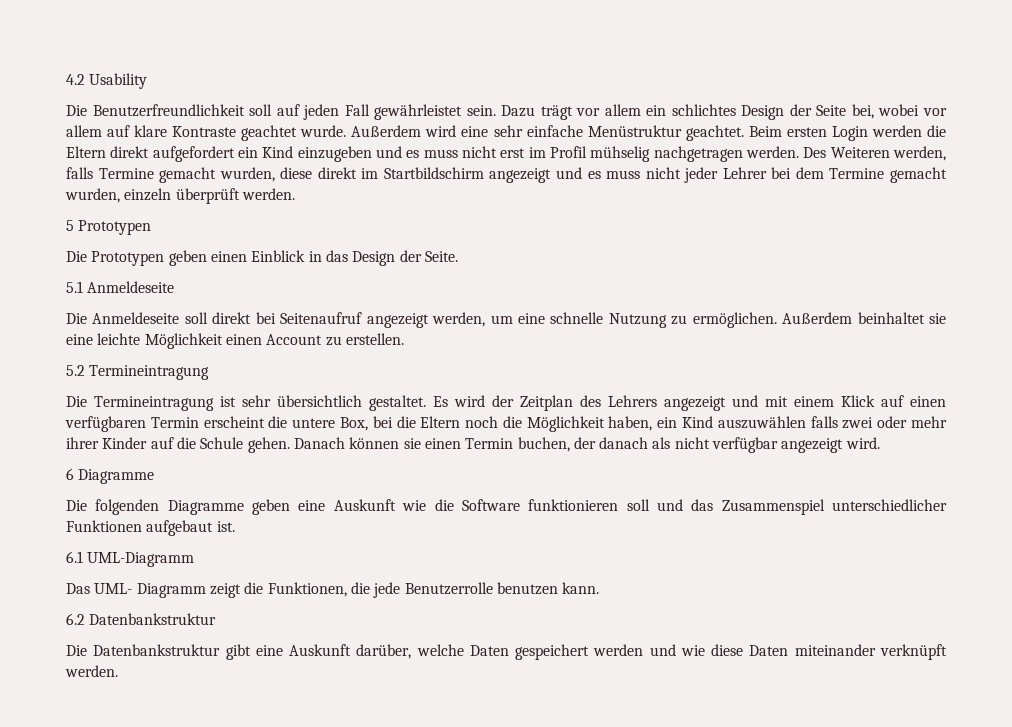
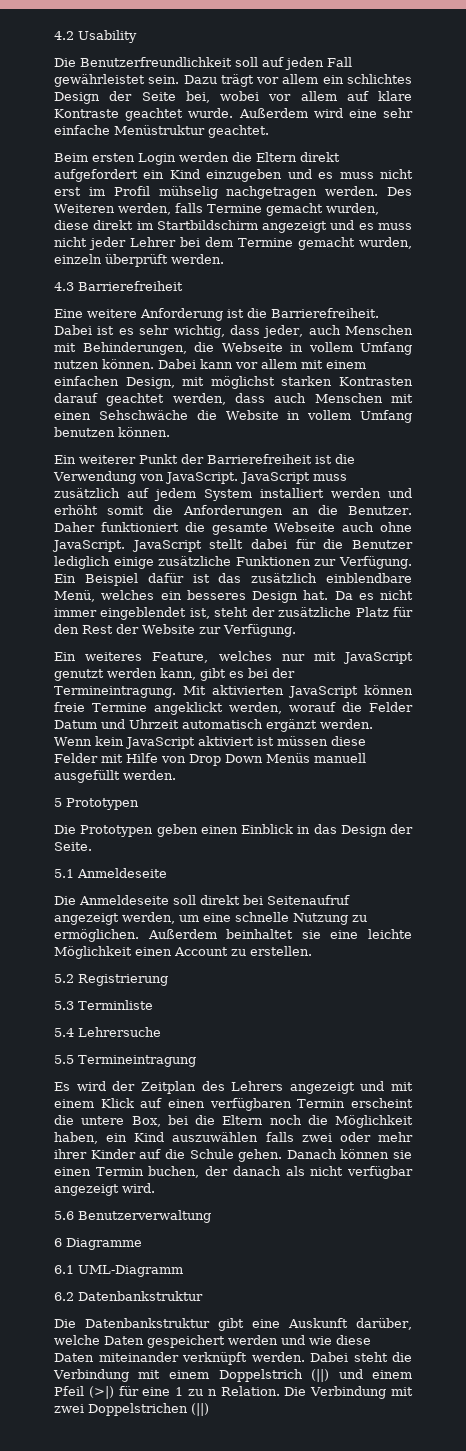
- Außerdem wird eine sehr einfache Menüstruktur geachtet. Beim ersten Login werden die Eltern direkt aufgefordert ein Kind einzugeben und es muss nicht erst im Profil mühselig nachgetragen werden.
+ Außerdem wird eine sehr einfache Menüstruktur geachtet.
+ Beim ersten Login werden die Eltern direkt aufgefordert ein Kind einzugeben und es muss nicht erst im Profil mühselig nachgetragen werden.
+ 4.3 Barrierefreiheit
+ Eine weitere Anforderung ist die Barrierefreiheit. Dabei ist es sehr wichtig, dass jeder, auch Menschen mit Behinderungen, die Webseite in vollem Umfang nutzen können. Dabei kann vor allem mit einem einfachen Design, mit möglichst starken Kontrasten darauf geachtet werden, dass auch Menschen mit einen Sehschwäche die Website in vollem Umfang benutzen können.
+ Ein weiterer Punkt der Barrierefreiheit ist die Verwendung von JavaScript. JavaScript muss zusätzlich auf jedem System installiert werden und erhöht somit die Anforderungen an die Benutzer. Daher funktioniert die gesamte Webseite auch ohne JavaScript. JavaScript stellt dabei für die Benutzer lediglich einige zusätzliche Funktionen zur Verfügung. Ein Beispiel dafür ist das zusätzlich einblendbare Menü, welches ein besseres Design hat. Da es nicht immer eingeblendet ist, steht der zusätzliche Platz für den Rest der Website zur Verfügung.
+ Ein weiteres Feature, welches nur mit JavaScript genutzt werden kann, gibt es bei der Termineintragung. Mit aktivierten JavaScript können freie Termine angeklickt werden, worauf die Felder Datum und Uhrzeit automatisch ergänzt werden. Wenn kein JavaScript aktiviert ist müssen diese Felder mit Hilfe von Drop Down Menüs manuell ausgefüllt werden.
- 5.2 Termineintragung
- Die Termineintragung ist sehr übersichtlich gestaltet. Es wird der Zeitplan des Lehrers angezeigt und mit einem Klick auf einen verfügbaren Termin erscheint die untere Box, bei die Eltern noch die Möglichkeit haben, ein Kind auszuwählen falls zwei oder mehr ihrer Kinder auf die Schule gehen.
+ 5.2 Registrierung
+ 5.3 Terminliste
+ 5.4 Lehrersuche
+ 5.5 Termineintragung
+ Es wird der Zeitplan des Lehrers angezeigt und mit einem Klick auf einen verfügbaren Termin erscheint die untere Box, bei die Eltern noch die Möglichkeit haben, ein Kind auszuwählen falls zwei oder mehr ihrer Kinder auf die Schule gehen.
+ 5.6 Benutzerverwaltung
- Die folgenden Diagramme geben eine Auskunft wie die Software funktionieren soll und das Zusammenspiel unterschiedlicher Funktionen aufgebaut ist.
  6.1 UML-Diagramm
- Das UML- Diagramm zeigt die Funktionen, die jede Benutzerrolle benutzen kann.
+ Dabei steht die Verbindung mit einem Doppelstrich (||) und einem Pfeil (>|) für eine 1 zu n Relation. Die Verbindung mit zwei Doppelstrichen (||)

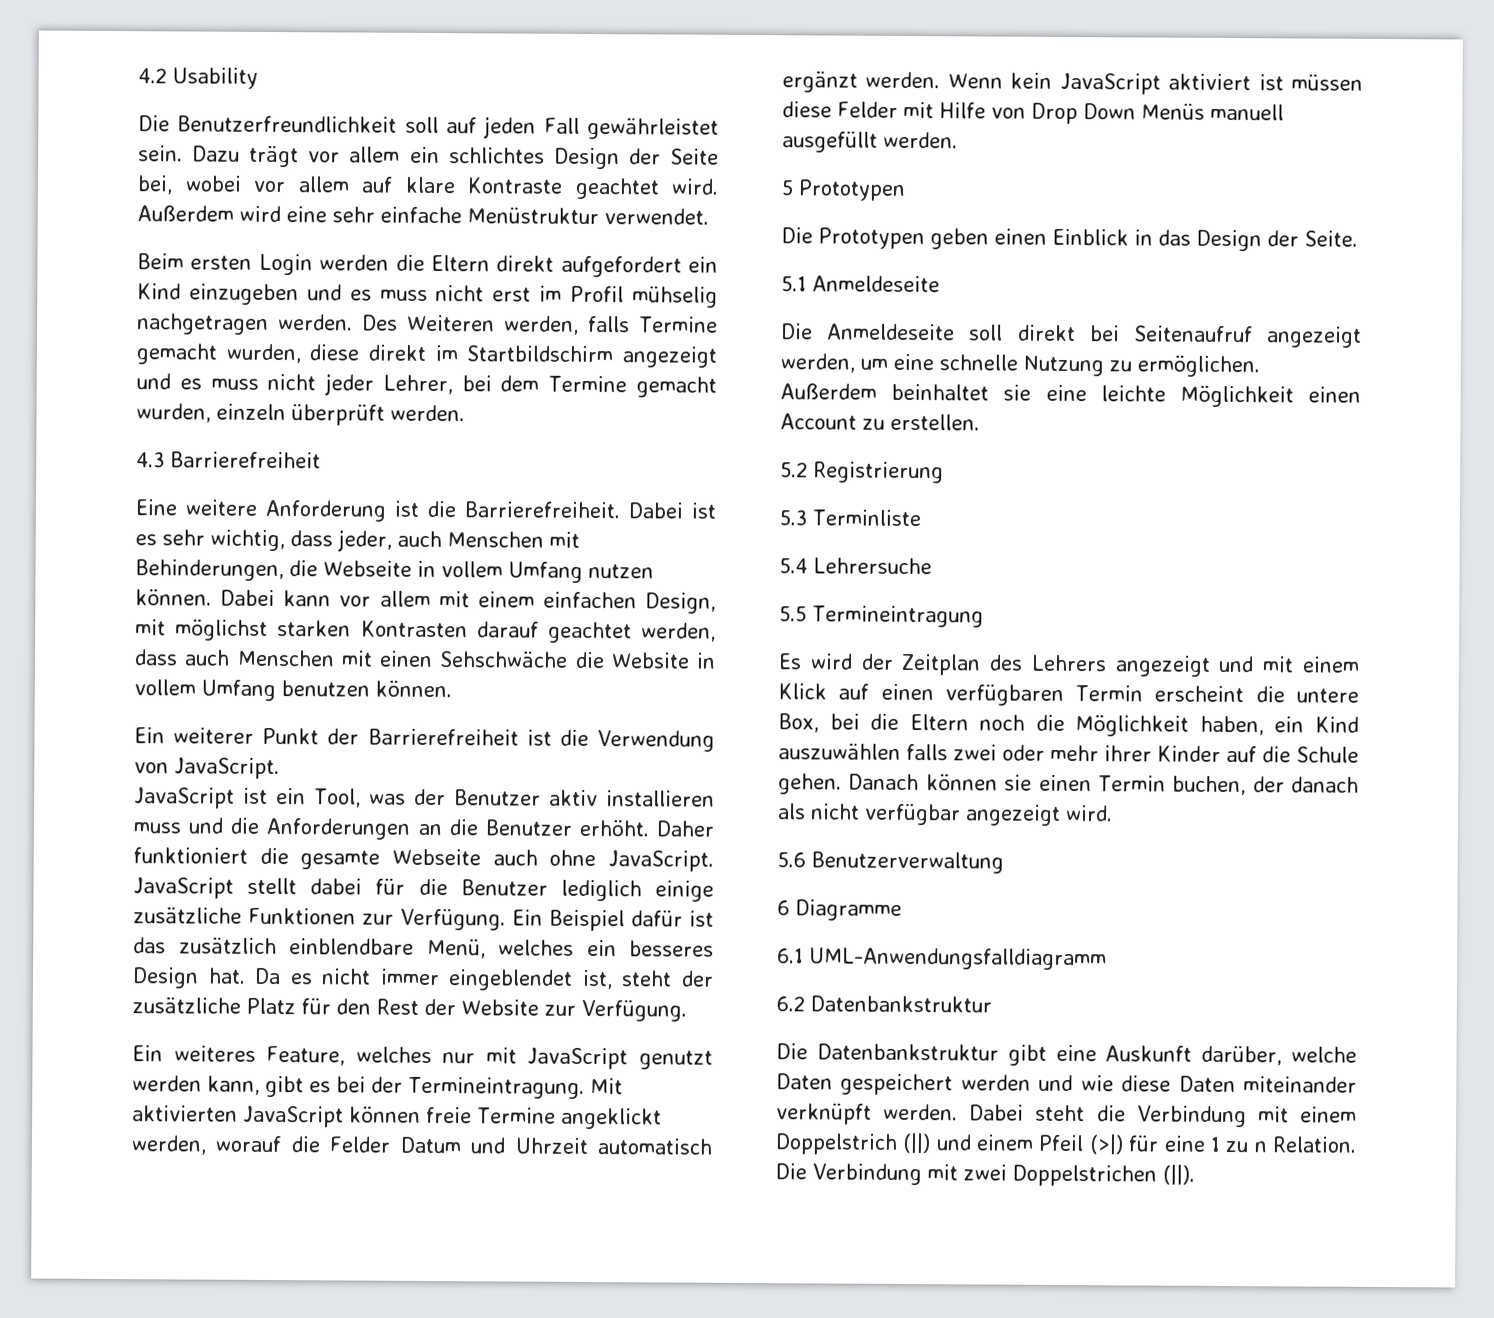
- Dazu trägt vor allem ein schlichtes Design der Seite bei, wobei vor allem auf klare Kontraste geachtet wurde.
+ Dazu trägt vor allem ein schlichtes Design der Seite bei, wobei vor allem auf klare Kontraste geachtet wird.
- Außerdem wird eine sehr einfache Menüstruktur geachtet.
+ Außerdem wird eine sehr einfache Menüstruktur verwendet.
- Des Weiteren werden, falls Termine gemacht wurden, diese direkt im Startbildschirm angezeigt und es muss nicht jeder Lehrer bei dem Termine gemacht wurden, einzeln überprüft werden.
+ Des Weiteren werden, falls Termine gemacht wurden, diese direkt im Startbildschirm angezeigt und es muss nicht jeder Lehrer, bei dem Termine gemacht wurden, einzeln überprüft werden.
- Ein weiterer Punkt der Barrierefreiheit ist die Verwendung von JavaScript. JavaScript muss zusätzlich auf jedem System installiert werden und erhöht somit die Anforderungen an die Benutzer.
+ Ein weiterer Punkt der Barrierefreiheit ist die Verwendung von JavaScript.
+ JavaScript ist ein Tool, was der Benutzer aktiv installieren muss und die Anforderungen an die Benutzer erhöht.
- 6.1 UML-Diagramm
+ 6.1 UML-Anwendungsfalldiagramm
- Die Verbindung mit zwei Doppelstrichen (||)
+ Die Verbindung mit zwei Doppelstrichen (||).

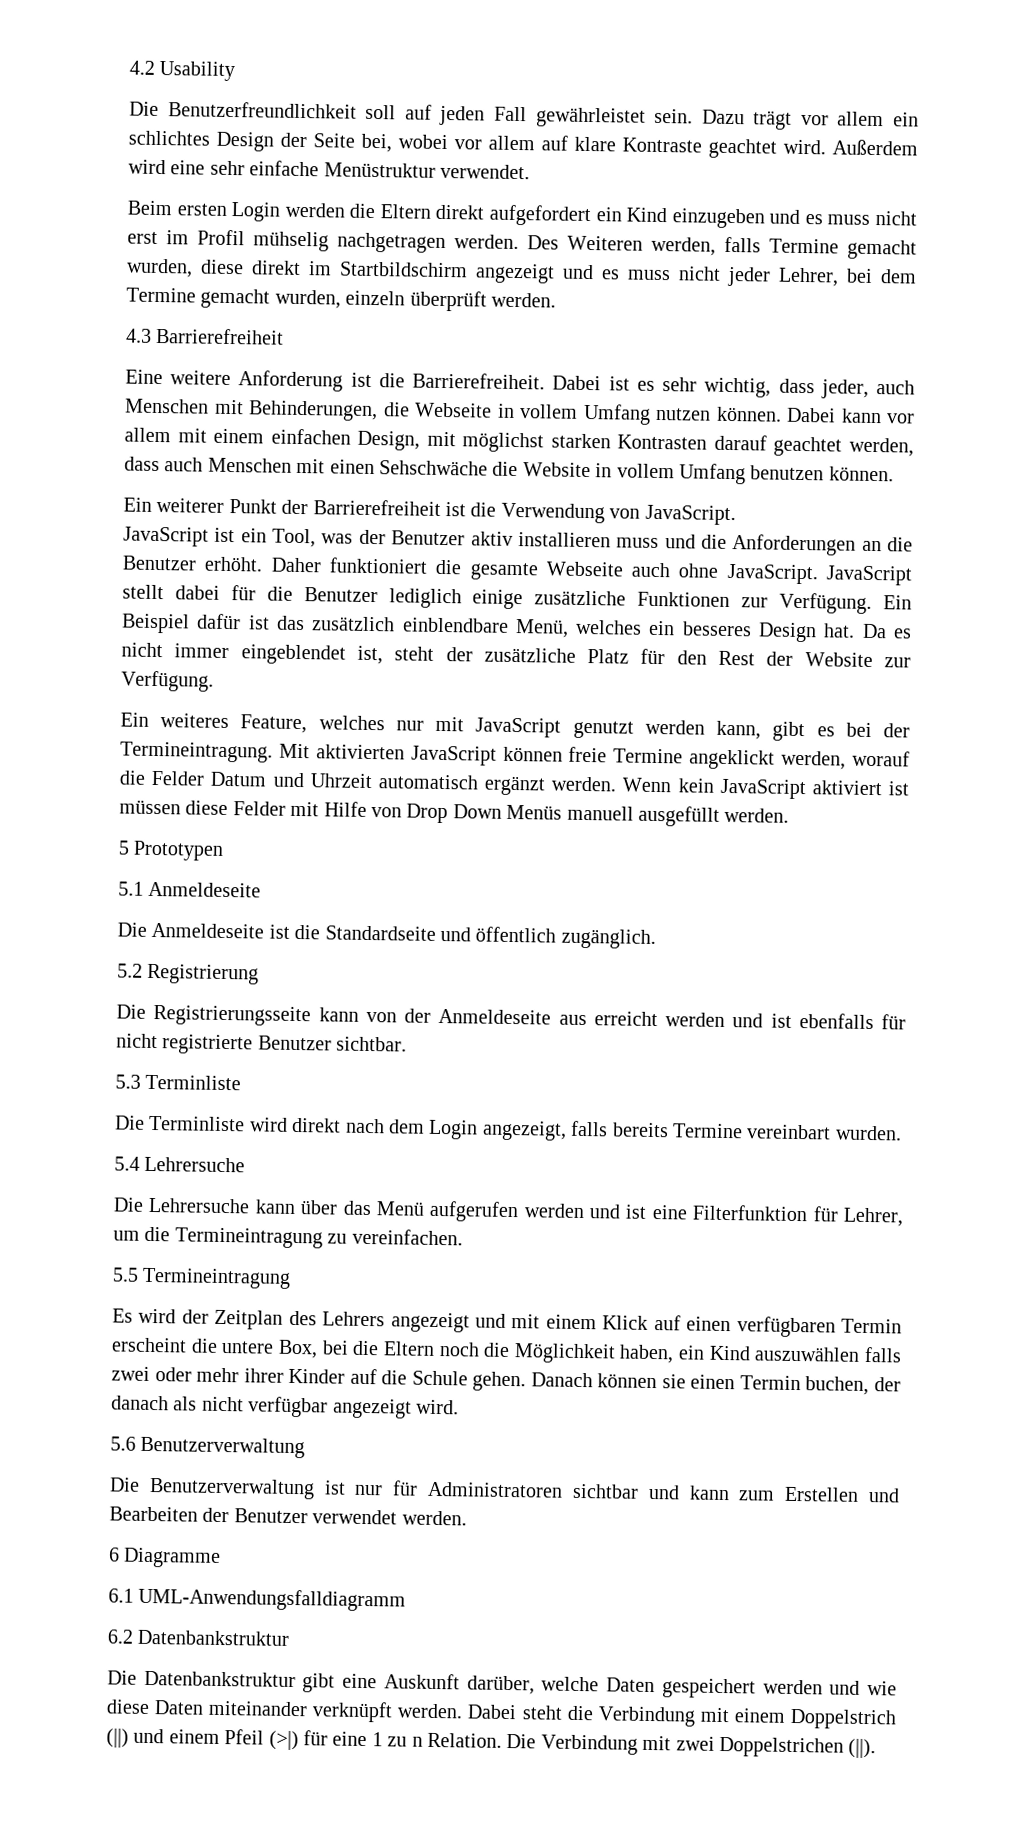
- Die Prototypen geben einen Einblick in das Design der Seite.
  5.1 Anmeldeseite
- Die Anmeldeseite soll direkt bei Seitenaufruf angezeigt werden, um eine schnelle Nutzung zu ermöglichen. Außerdem beinhaltet sie eine leichte Möglichkeit einen Account zu erstellen.
+ Die Anmeldeseite ist die Standardseite und öffentlich zugänglich.
  5.2 Registrierung
+ Die Registrierungsseite kann von der Anmeldeseite aus erreicht werden und ist ebenfalls für nicht registrierte Benutzer sichtbar.
  5.3 Terminliste
+ Die Terminliste wird direkt nach dem Login angezeigt, falls bereits Termine vereinbart wurden.
  5.4 Lehrersuche
+ Die Lehrersuche kann über das Menü aufgerufen werden und ist eine Filterfunktion für Lehrer, um die Termineintragung zu vereinfachen.
+ Die Benutzerverwaltung ist nur für Administratoren sichtbar und kann zum Erstellen und Bearbeiten der Benutzer verwendet werden.

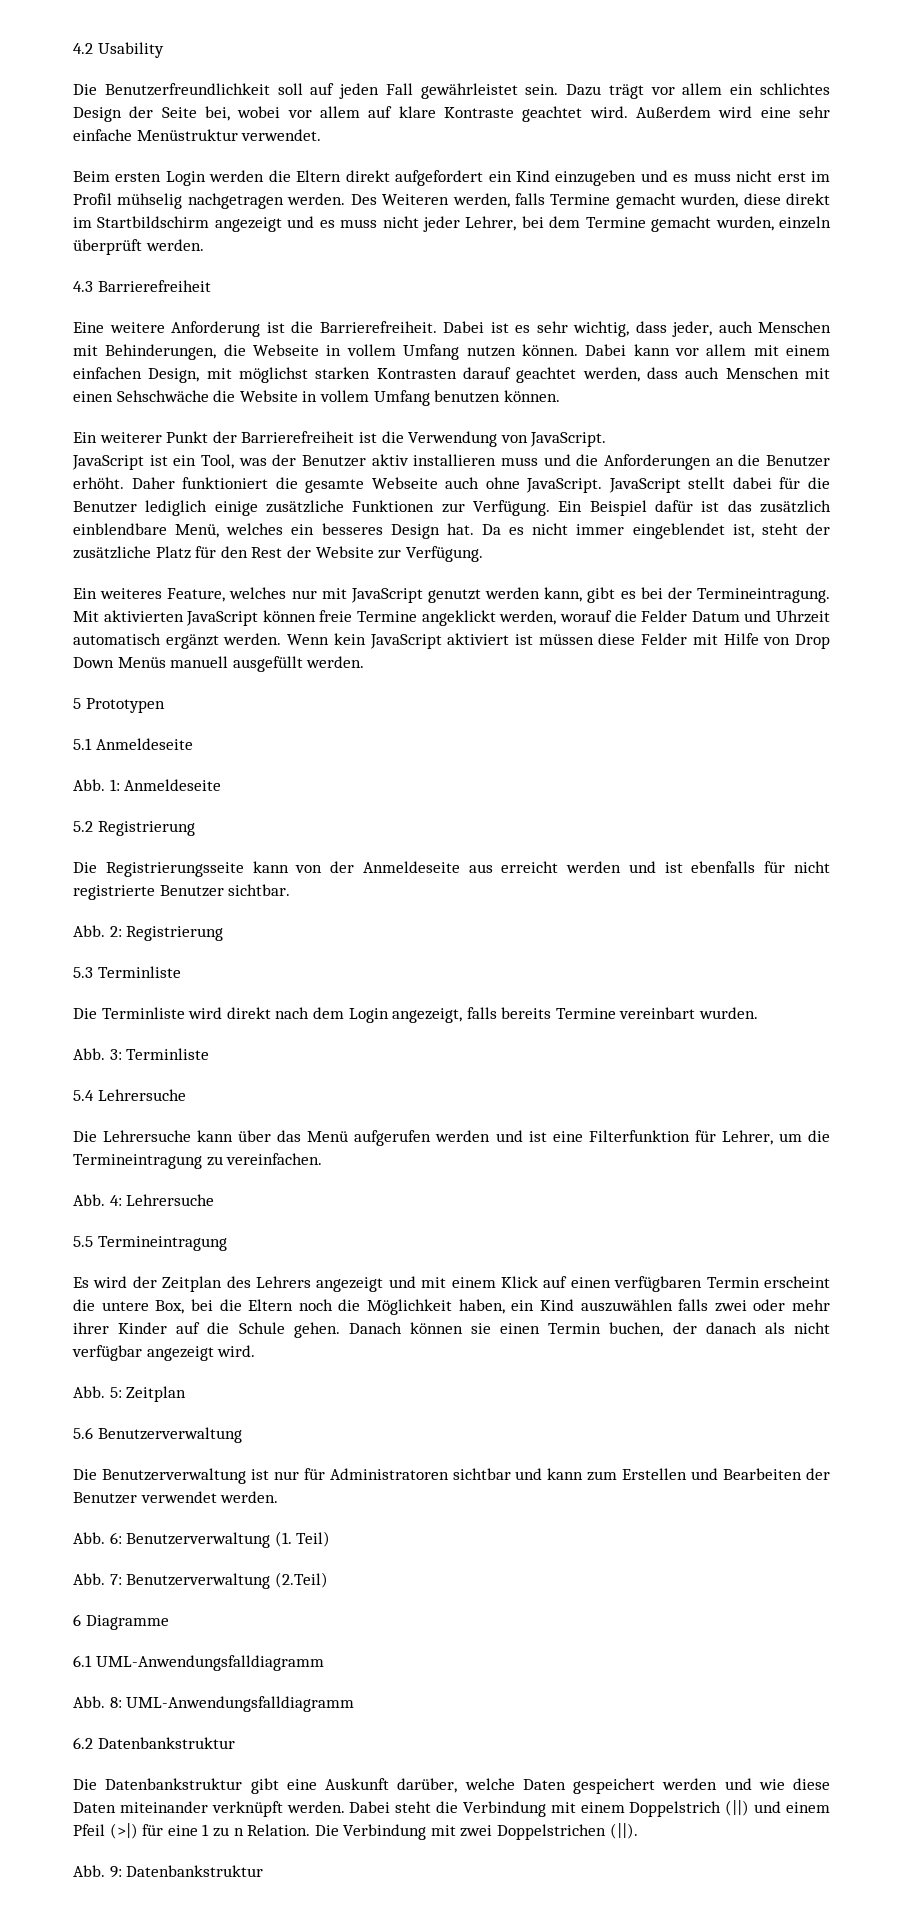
- Die Anmeldeseite ist die Standardseite und öffentlich zugänglich.
+ Abb. 1: Anmeldeseite
+ Abb. 2: Registrierung
+ Abb. 3: Terminliste
+ Abb. 4: Lehrersuche
+ Abb. 5: Zeitplan
+ Abb. 6: Benutzerverwaltung (1. Teil)
+ Abb. 7: Benutzerverwaltung (2.Teil)
+ Abb. 8: UML-Anwendungsfalldiagramm
+ Abb. 9: Datenbankstruktur

